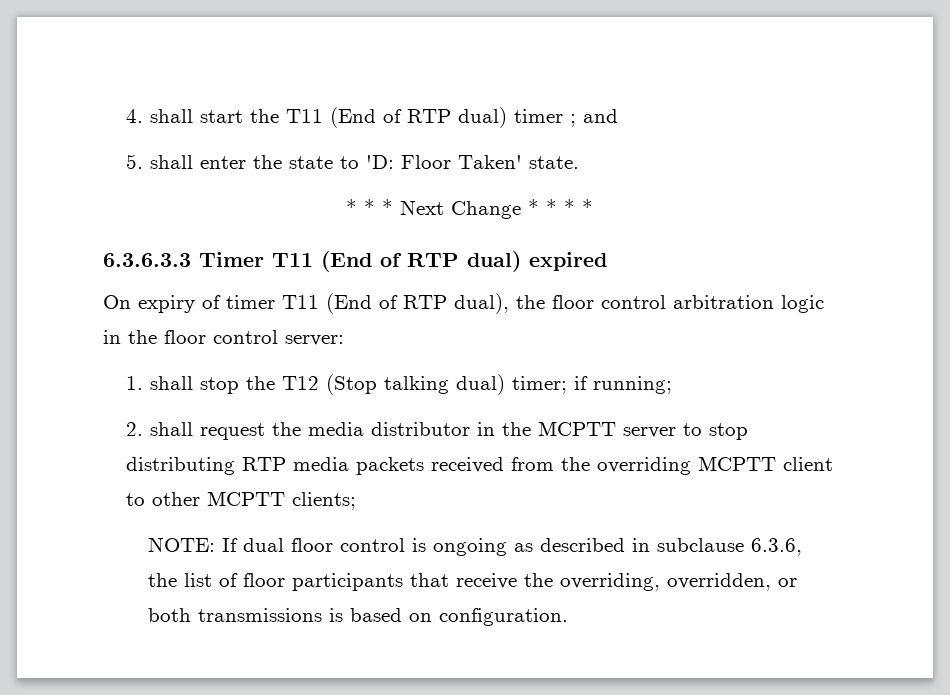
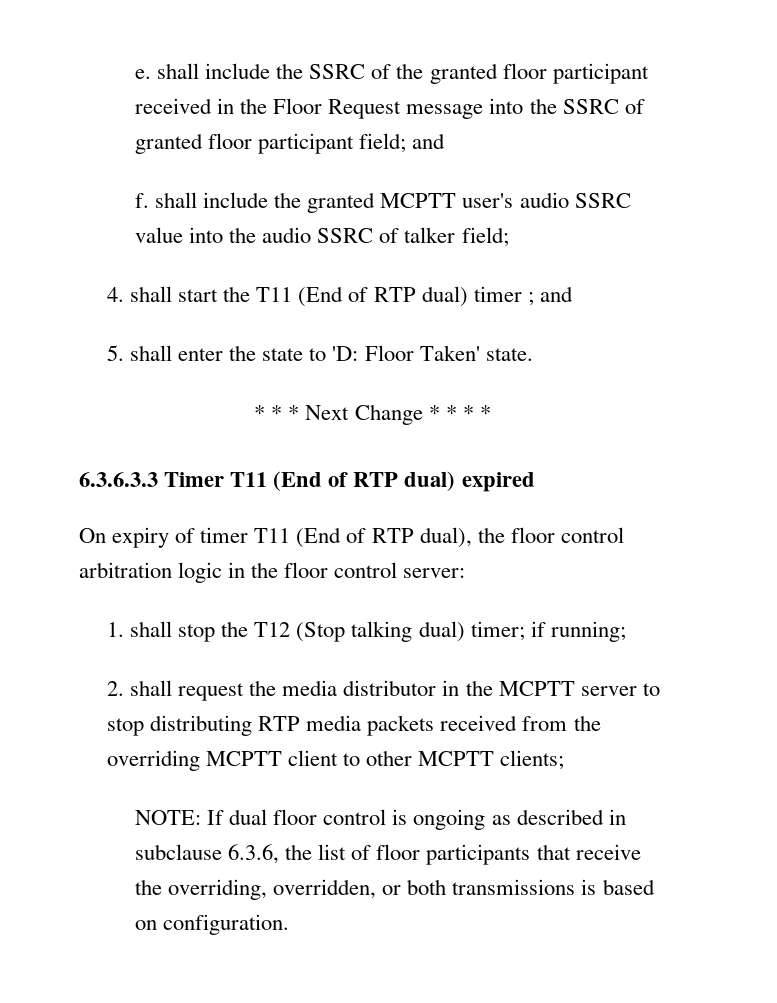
+ e. shall include the SSRC of the granted floor participant received in the Floor Request message into the SSRC of granted floor participant field; and
+ f. shall include the granted MCPTT user's audio SSRC value into the audio SSRC of talker field;

